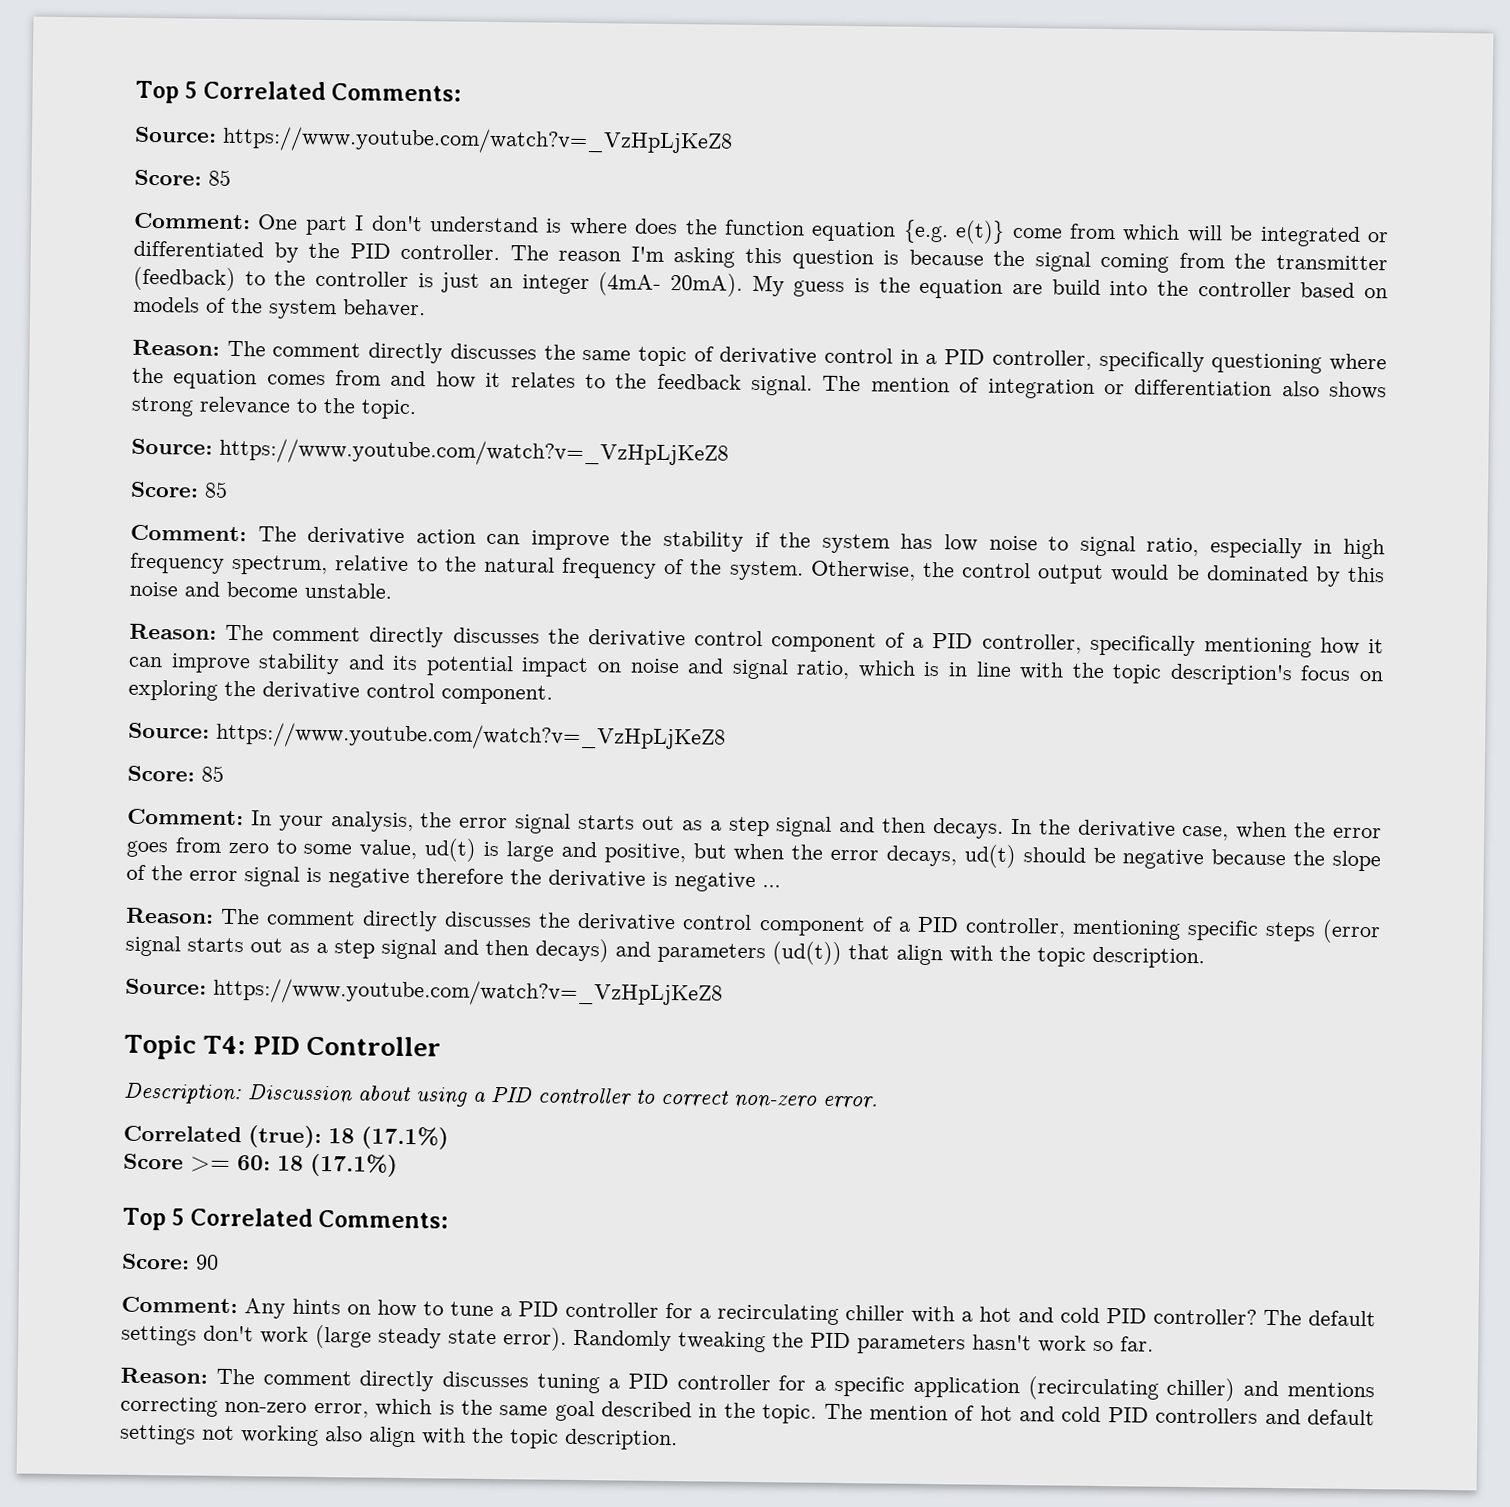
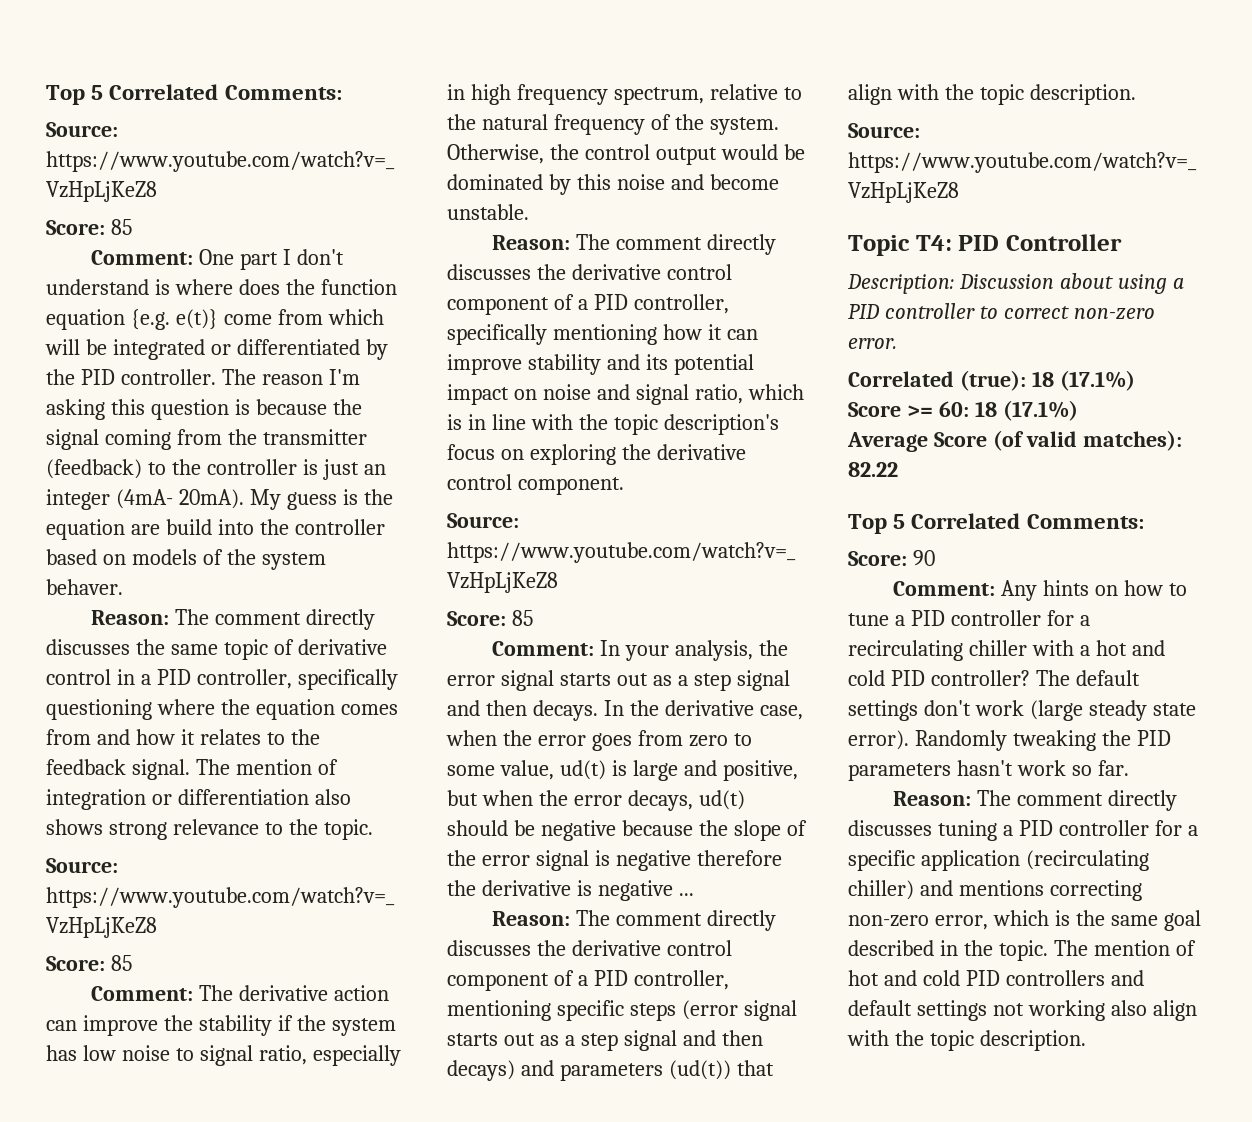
+ Average Score (of valid matches): 82.22

